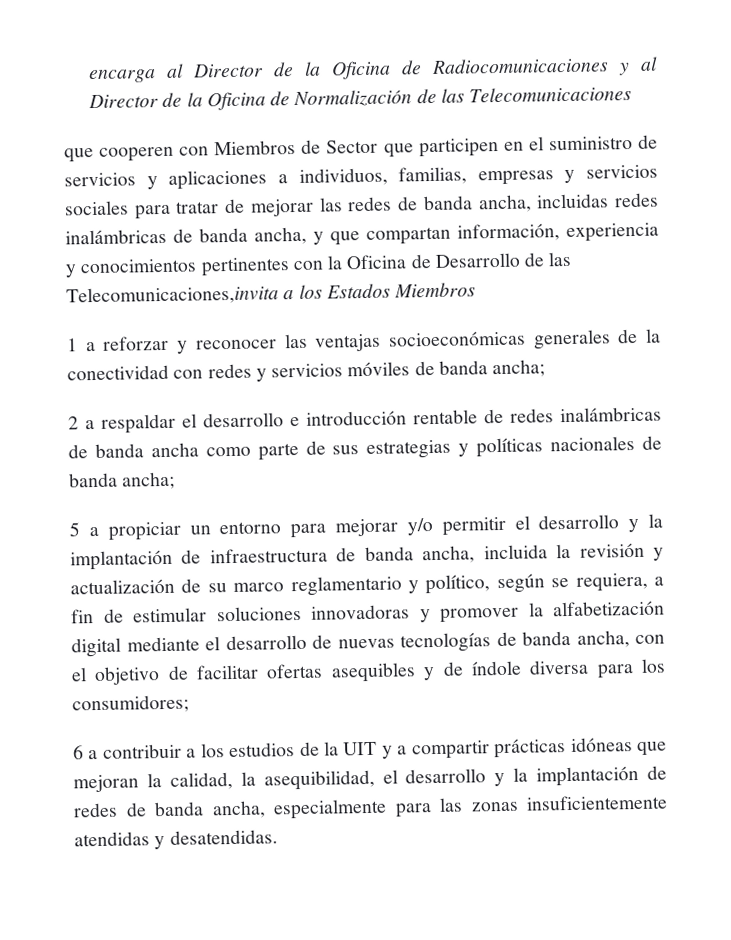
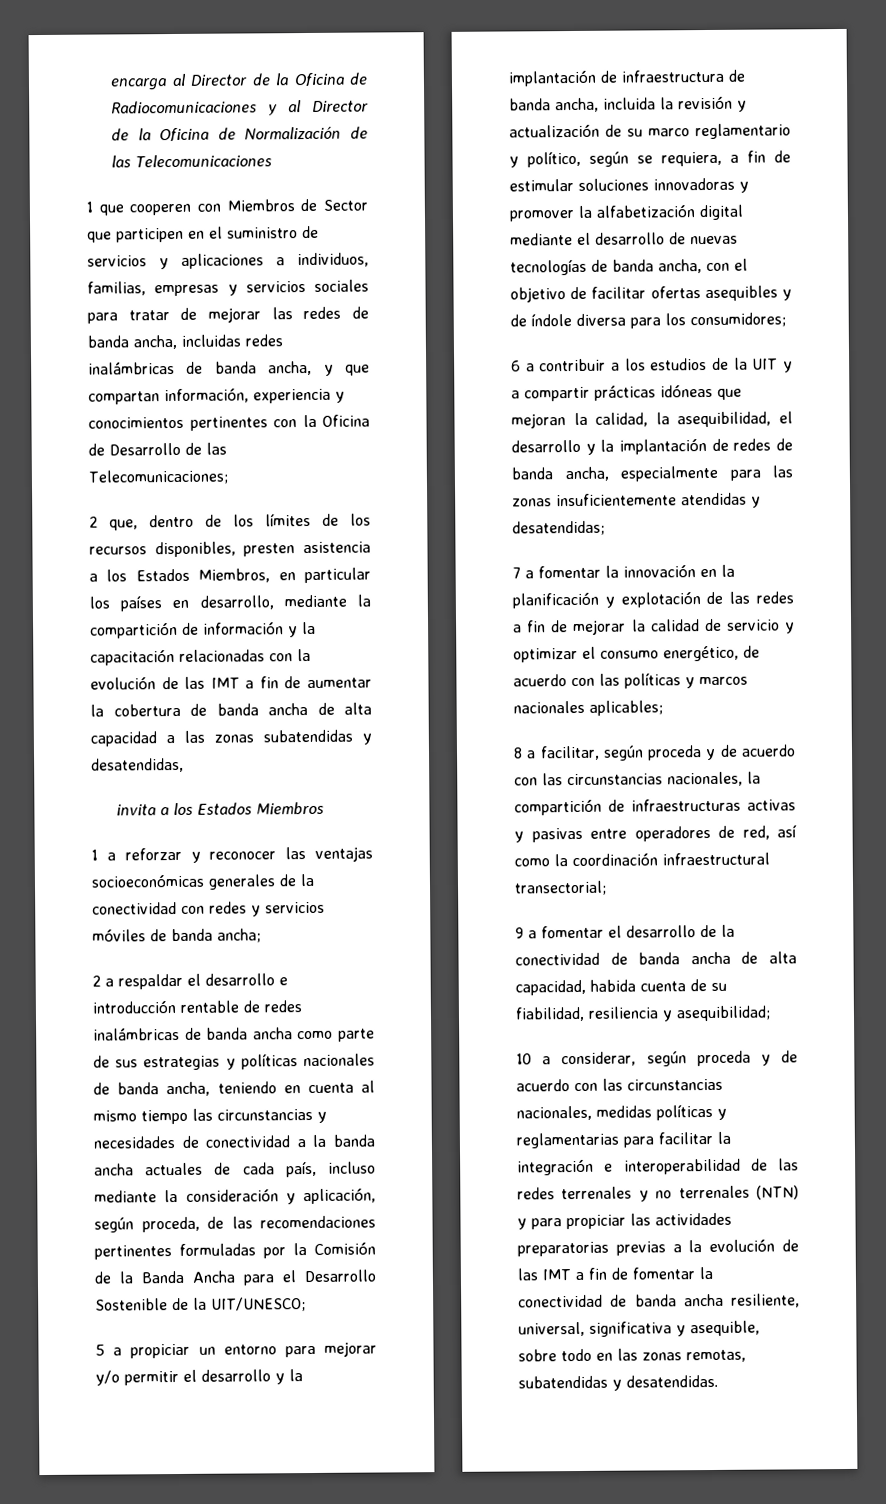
- que cooperen con Miembros de Sector que participen en el suministro de servicios y aplicaciones a individuos, familias, empresas y servicios sociales para tratar de mejorar las redes de banda ancha, incluidas redes inalámbricas de banda ancha, y que compartan información, experiencia y conocimientos pertinentes con la Oficina de Desarrollo de las Telecomunicaciones,invita a los Estados Miembros
+ 1 que cooperen con Miembros de Sector que participen en el suministro de servicios y aplicaciones a individuos, familias, empresas y servicios sociales para tratar de mejorar las redes de banda ancha, incluidas redes inalámbricas de banda ancha, y que compartan información, experiencia y conocimientos pertinentes con la Oficina de Desarrollo de las Telecomunicaciones;
+ 2 que, dentro de los límites de los recursos disponibles, presten asistencia a los Estados Miembros, en particular los países en desarrollo, mediante la compartición de información y la capacitación relacionadas con la evolución de las IMT a fin de aumentar la cobertura de banda ancha de alta capacidad a las zonas subatendidas y desatendidas,
+ invita a los Estados Miembros
- 2 a respaldar el desarrollo e introducción rentable de redes inalámbricas de banda ancha como parte de sus estrategias y políticas nacionales de banda ancha;
+ 2 a respaldar el desarrollo e introducción rentable de redes inalámbricas de banda ancha como parte de sus estrategias y políticas nacionales de banda ancha, teniendo en cuenta al mismo tiempo las circunstancias y necesidades de conectividad a la banda ancha actuales de cada país, incluso mediante la consideración y aplicación, según proceda, de las recomendaciones pertinentes formuladas por la Comisión de la Banda Ancha para el Desarrollo Sostenible de la UIT/UNESCO;
- 6 a contribuir a los estudios de la UIT y a compartir prácticas idóneas que mejoran la calidad, la asequibilidad, el desarrollo y la implantación de redes de banda ancha, especialmente para las zonas insuficientemente atendidas y desatendidas.
+ 6 a contribuir a los estudios de la UIT y a compartir prácticas idóneas que mejoran la calidad, la asequibilidad, el desarrollo y la implantación de redes de banda ancha, especialmente para las zonas insuficientemente atendidas y desatendidas;
+ 7 a fomentar la innovación en la planificación y explotación de las redes a fin de mejorar la calidad de servicio y optimizar el consumo energético, de acuerdo con las políticas y marcos nacionales aplicables;
+ 8 a facilitar, según proceda y de acuerdo con las circunstancias nacionales, la compartición de infraestructuras activas y pasivas entre operadores de red, así como la coordinación infraestructural transectorial;
+ 9 a fomentar el desarrollo de la conectividad de banda ancha de alta capacidad, habida cuenta de su fiabilidad, resiliencia y asequibilidad;
+ 10 a considerar, según proceda y de acuerdo con las circunstancias nacionales, medidas políticas y reglamentarias para facilitar la integración e interoperabilidad de las redes terrenales y no terrenales (NTN) y para propiciar las actividades preparatorias previas a la evolución de las IMT a fin de fomentar la conectividad de banda ancha resiliente, universal, significativa y asequible, sobre todo en las zonas remotas, subatendidas y desatendidas.

